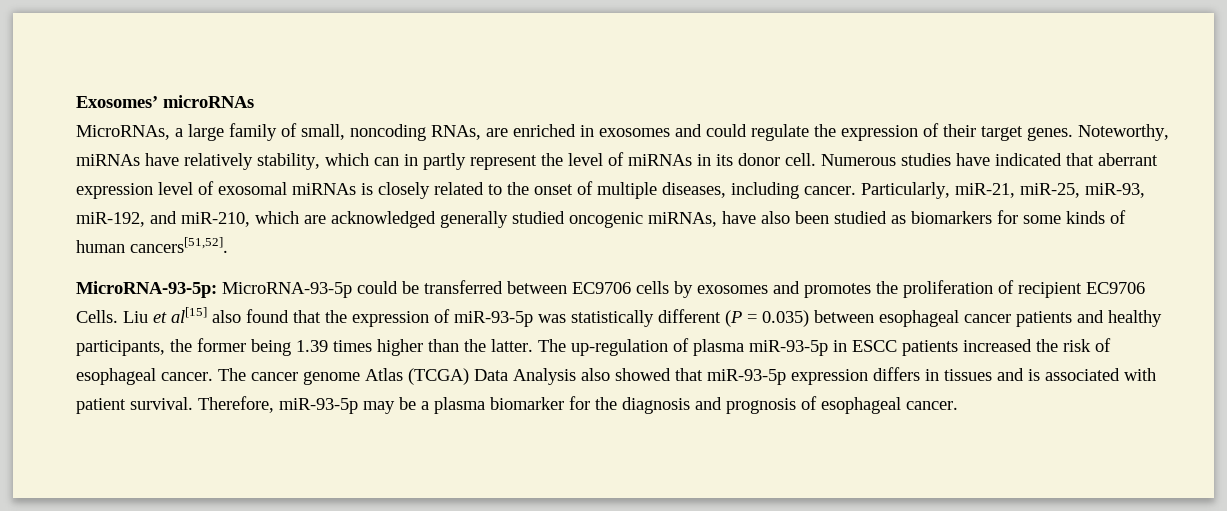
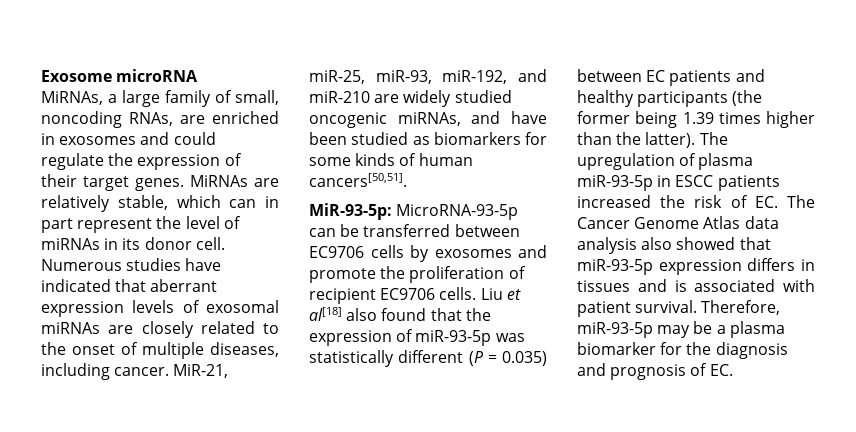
- Exosomes’ microRNAs
- MicroRNAs, a large family of small, noncoding RNAs, are enriched in exosomes and could regulate the expression of their target genes.
+ Exosome microRNA
+ MiRNAs, a large family of small, noncoding RNAs, are enriched in exosomes and could regulate the expression of their target genes.
- Noteworthy, miRNAs have relatively stability, which can in partly represent the level of miRNAs in its donor cell.
+ MiRNAs are relatively stable, which can in part represent the level of miRNAs in its donor cell.
- Numerous studies have indicated that aberrant expression level of exosomal miRNAs is closely related to the onset of multiple diseases, including cancer.
+ Numerous studies have indicated that aberrant expression levels of exosomal miRNAs are closely related to the onset of multiple diseases, including cancer.
- Particularly, miR-21, miR-25, miR-93, miR-192, and miR-210, which are acknowledged generally studied oncogenic miRNAs, have also been studied as biomarkers for some kinds of human cancers[51,52].
- MicroRNA-93-5p: MicroRNA-93-5p could be transferred between EC9706 cells by exosomes and promotes the proliferation of recipient EC9706 Cells.
+ MiR-21, miR-25, miR-93, miR-192, and miR-210 are widely studied oncogenic miRNAs, and have been studied as biomarkers for some kinds of human cancers[50,51].
+ MiR-93-5p: MicroRNA-93-5p can be transferred between EC9706 cells by exosomes and promote the proliferation of recipient EC9706 cells.
- Liu et al[15] also found that the expression of miR-93-5p was statistically different (P = 0.035) between esophageal cancer patients and healthy participants, the former being 1.39 times higher than the latter. The up-regulation of plasma miR-93-5p in ESCC patients increased the risk of esophageal cancer. The cancer genome Atlas (TCGA) Data Analysis also showed that miR-93-5p expression differs in tissues and is associated with patient survival.
+ Liu et al[18] also found that the expression of miR-93-5p was statistically different (P = 0.035) between EC patients and healthy participants (the former being 1.39 times higher than the latter). The upregulation of plasma miR-93-5p in ESCC patients increased the risk of EC. The Cancer Genome Atlas data analysis also showed that miR-93-5p expression differs in tissues and is associated with patient survival.
- Therefore, miR-93-5p may be a plasma biomarker for the diagnosis and prognosis of esophageal cancer.
+ Therefore, miR-93-5p may be a plasma biomarker for the diagnosis and prognosis of EC.

